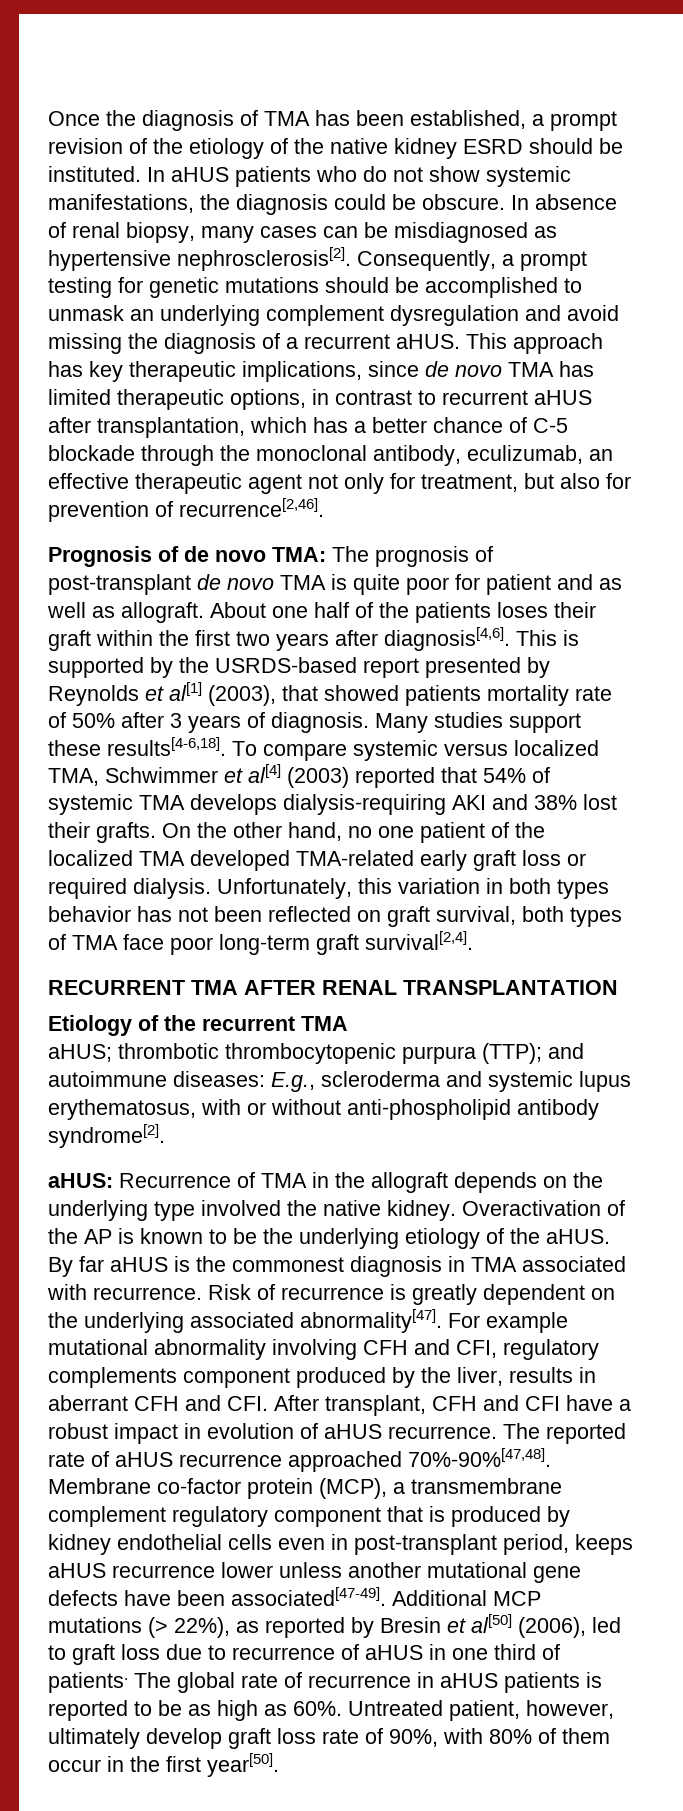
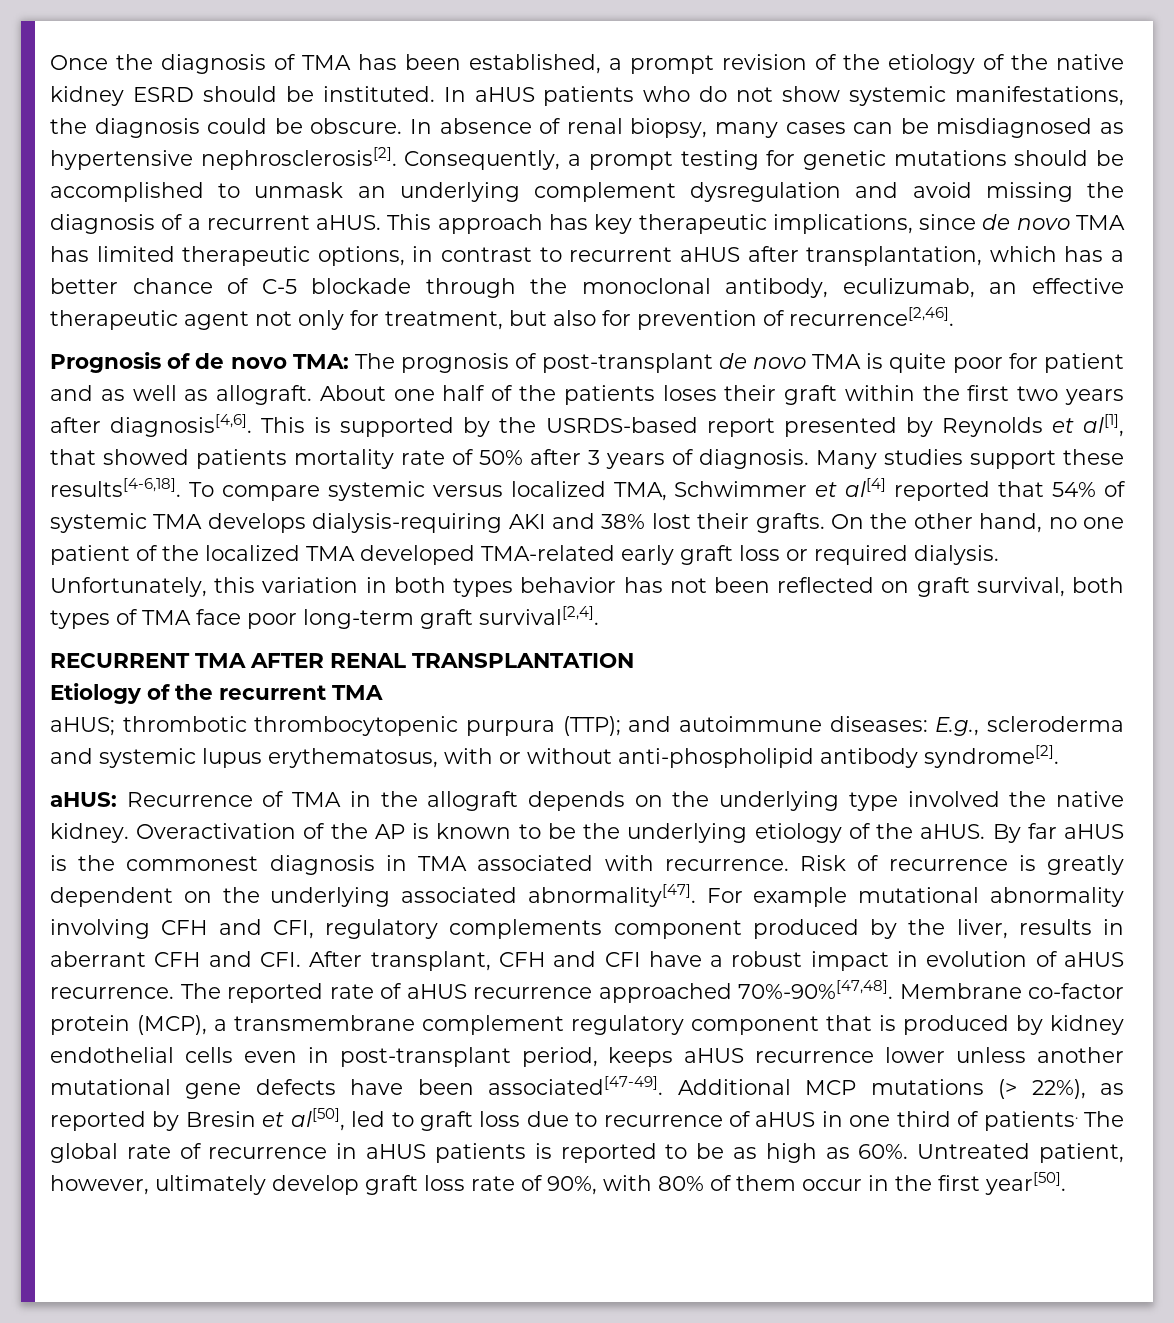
- This is supported by the USRDS-based report presented by Reynolds et al[1] (2003), that showed patients mortality rate of 50% after 3 years of diagnosis.
+ This is supported by the USRDS-based report presented by Reynolds et al[1], that showed patients mortality rate of 50% after 3 years of diagnosis.
- To compare systemic versus localized TMA, Schwimmer et al[4] (2003) reported that 54% of systemic TMA develops dialysis-requiring AKI and 38% lost their grafts.
+ To compare systemic versus localized TMA, Schwimmer et al[4] reported that 54% of systemic TMA develops dialysis-requiring AKI and 38% lost their grafts.
- Additional MCP mutations (> 22%), as reported by Bresin et al[50] (2006), led to graft loss due to recurrence of aHUS in one third of patients.
+ Additional MCP mutations (> 22%), as reported by Bresin et al[50], led to graft loss due to recurrence of aHUS in one third of patients.

